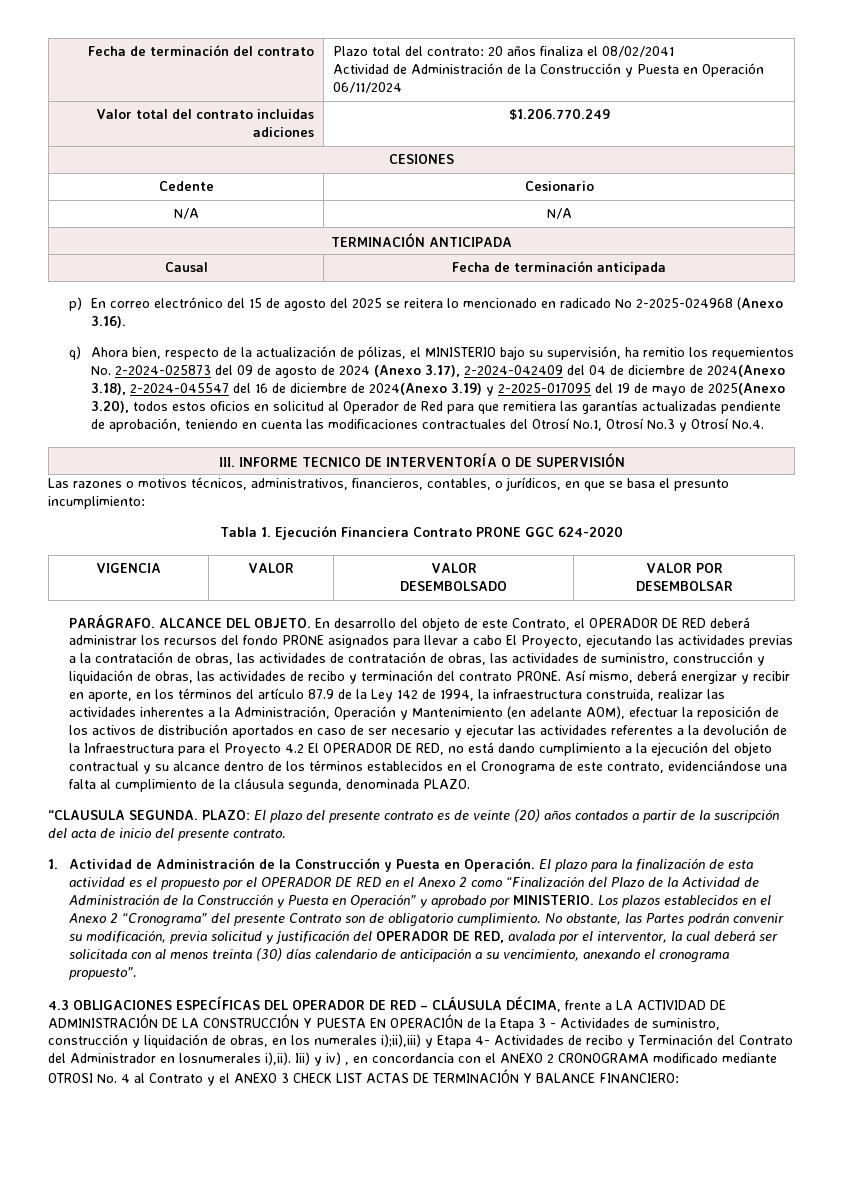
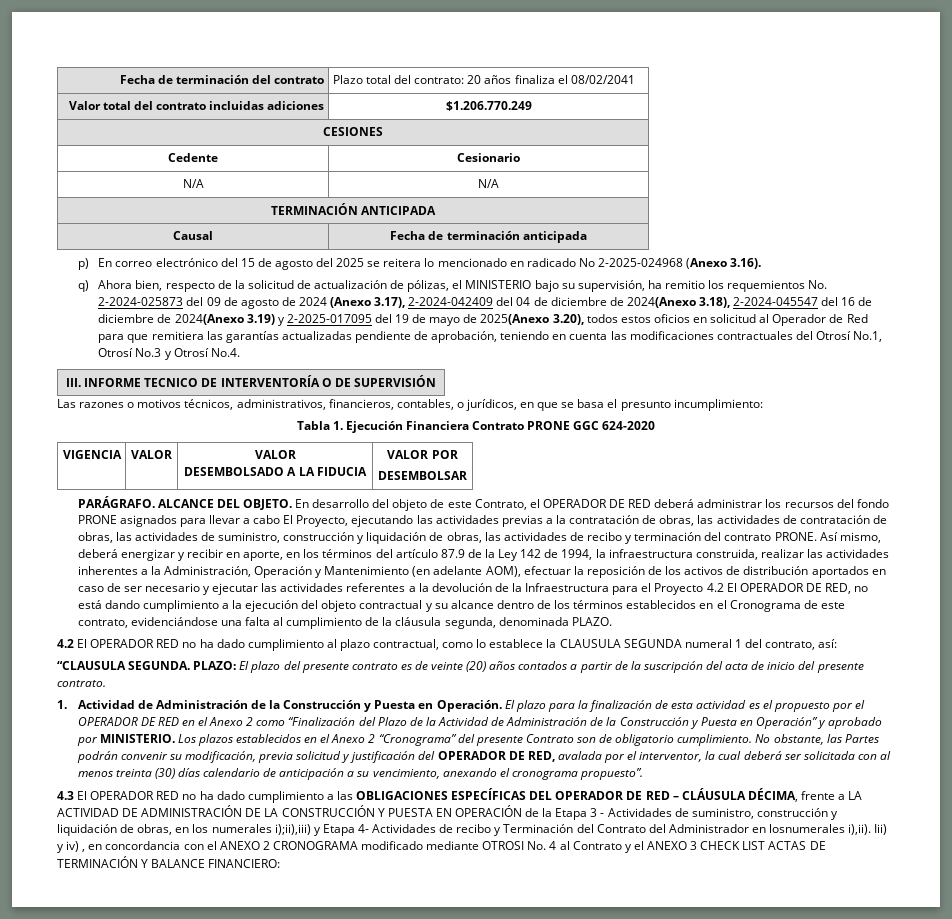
  Fecha de terminación del contrato | Plazo total del contrato: 20 años finaliza el 08/02/2041
- Actividad de Administración de la Construcción y Puesta en Operación 06/11/2024
- q) Ahora bien, respecto de la actualización de pólizas, el MINISTERIO bajo su supervisión, ha remitio los requemientos No. 2-2024-025873 del 09 de agosto de 2024 (Anexo 3.17), 2-2024-042409 del 04 de diciembre de 2024(Anexo 3.18), 2-2024-045547 del 16 de diciembre de 2024(Anexo 3.19) y 2-2025-017095 del 19 de mayo de 2025(Anexo 3.20), todos estos oficios en solicitud al Operador de Red para que remitiera las garantías actualizadas pendiente de aprobación, teniendo en cuenta las modificaciones contractuales del Otrosí No.1, Otrosí No.3 y Otrosí No.4.
+ q) Ahora bien, respecto de la solicitud de actualización de pólizas, el MINISTERIO bajo su supervisión, ha remitio los requemientos No. 2-2024-025873 del 09 de agosto de 2024 (Anexo 3.17), 2-2024-042409 del 04 de diciembre de 2024(Anexo 3.18), 2-2024-045547 del 16 de diciembre de 2024(Anexo 3.19) y 2-2025-017095 del 19 de mayo de 2025(Anexo 3.20), todos estos oficios en solicitud al Operador de Red para que remitiera las garantías actualizadas pendiente de aprobación, teniendo en cuenta las modificaciones contractuales del Otrosí No.1, Otrosí No.3 y Otrosí No.4.
  VIGENCIA | VALOR | VALOR
- DESEMBOLSADO | VALOR POR
+ DESEMBOLSADO A LA FIDUCIA | VALOR POR
+ 4.2 El OPERADOR RED no ha dado cumplimiento al plazo contractual, como lo establece la CLAUSULA SEGUNDA numeral 1 del contrato, así:
- 4.3 OBLIGACIONES ESPECÍFICAS DEL OPERADOR DE RED – CLÁUSULA DÉCIMA, frente a LA ACTIVIDAD DE ADMINISTRACIÓN DE LA CONSTRUCCIÓN Y PUESTA EN OPERACIÓN de la Etapa 3 - Actividades de suministro, construcción y liquidación de obras, en los numerales i);ii),iii) y Etapa 4- Actividades de recibo y Terminación del Contrato del Administrador en losnumerales i),ii).
+ 4.3 El OPERADOR RED no ha dado cumplimiento a las OBLIGACIONES ESPECÍFICAS DEL OPERADOR DE RED – CLÁUSULA DÉCIMA, frente a LA ACTIVIDAD DE ADMINISTRACIÓN DE LA CONSTRUCCIÓN Y PUESTA EN OPERACIÓN de la Etapa 3 - Actividades de suministro, construcción y liquidación de obras, en los numerales i);ii),iii) y Etapa 4- Actividades de recibo y Terminación del Contrato del Administrador en losnumerales i),ii).

